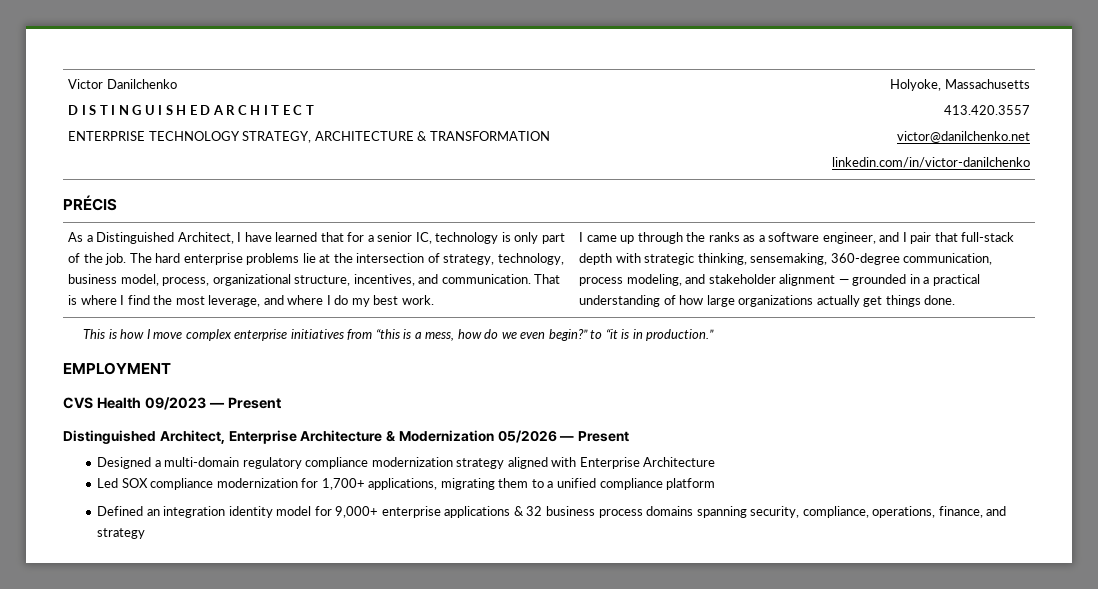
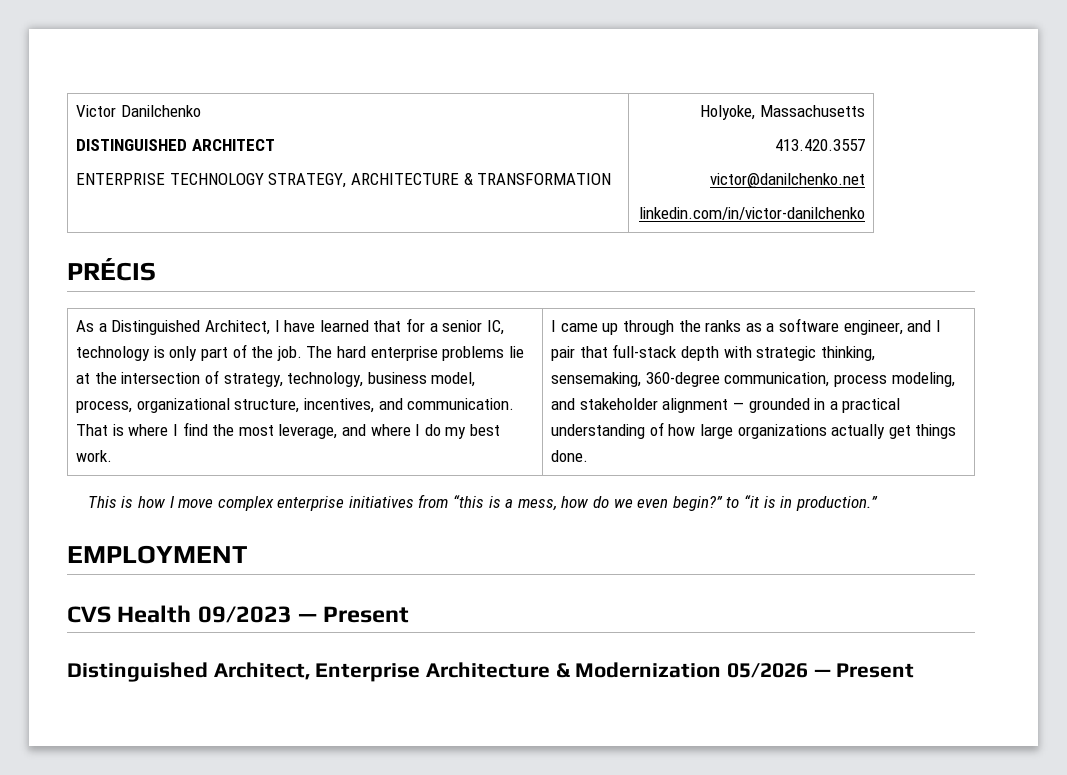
  Victor Danilchenko
- D I S T I N G U I S H E D A R C H I T E C T
+ DISTINGUISHED ARCHITECT
- Designed a multi-domain regulatory compliance modernization strategy aligned with Enterprise Architecture
- Led SOX compliance modernization for 1,700+ applications, migrating them to a unified compliance platform
- Defined an integration identity model for 9,000+ enterprise applications & 32 business process domains spanning security, compliance, operations, finance, and strategy

